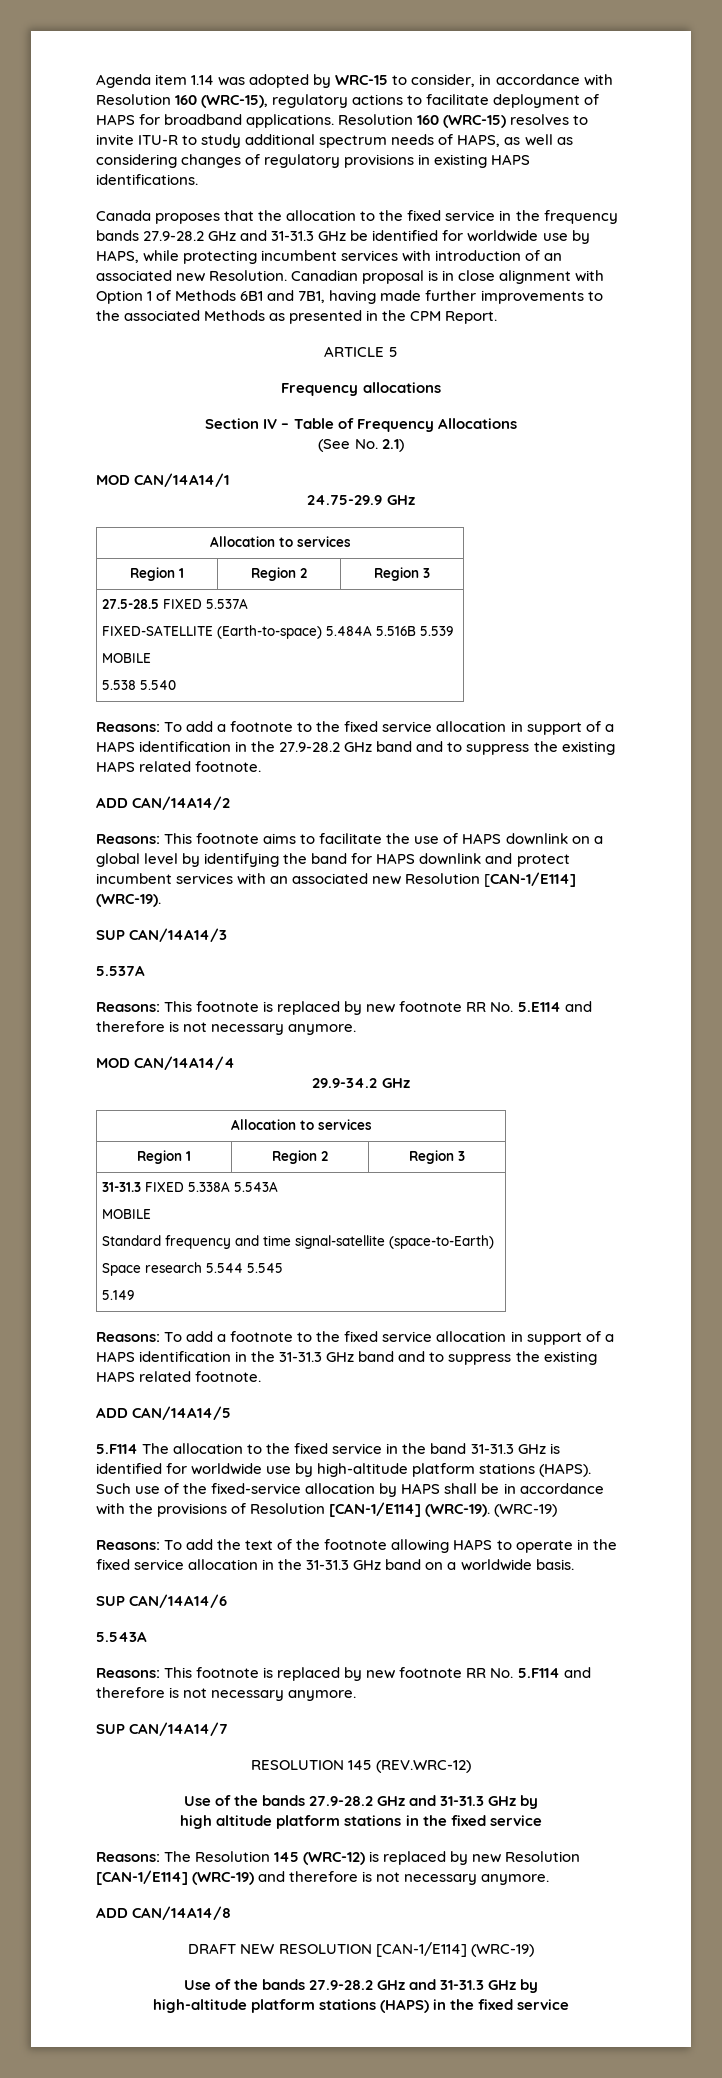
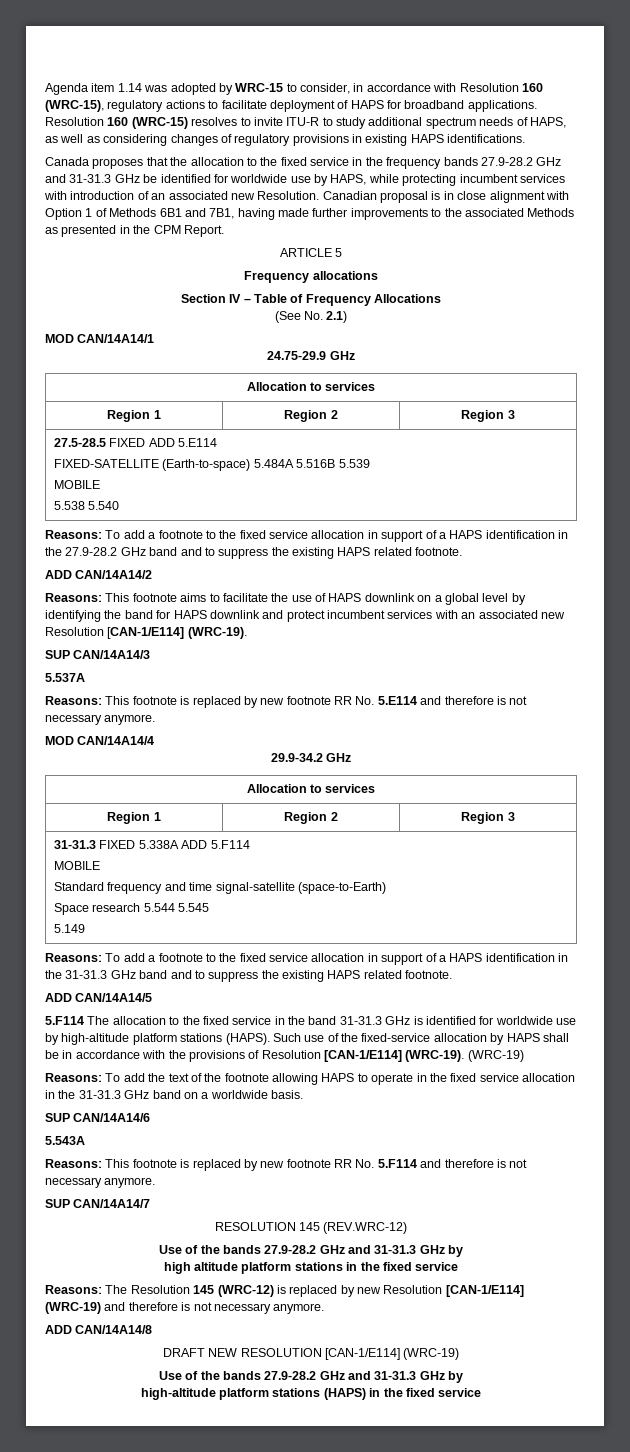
- 27.5-28.5 FIXED 5.537A
+ 27.5-28.5 FIXED ADD 5.E114
- 31-31.3 FIXED 5.338A 5.543A
+ 31-31.3 FIXED 5.338A ADD 5.F114

